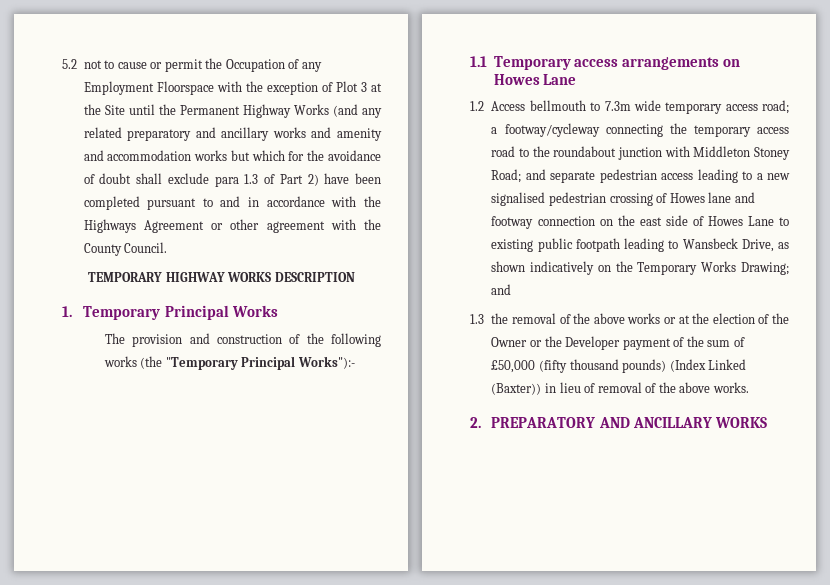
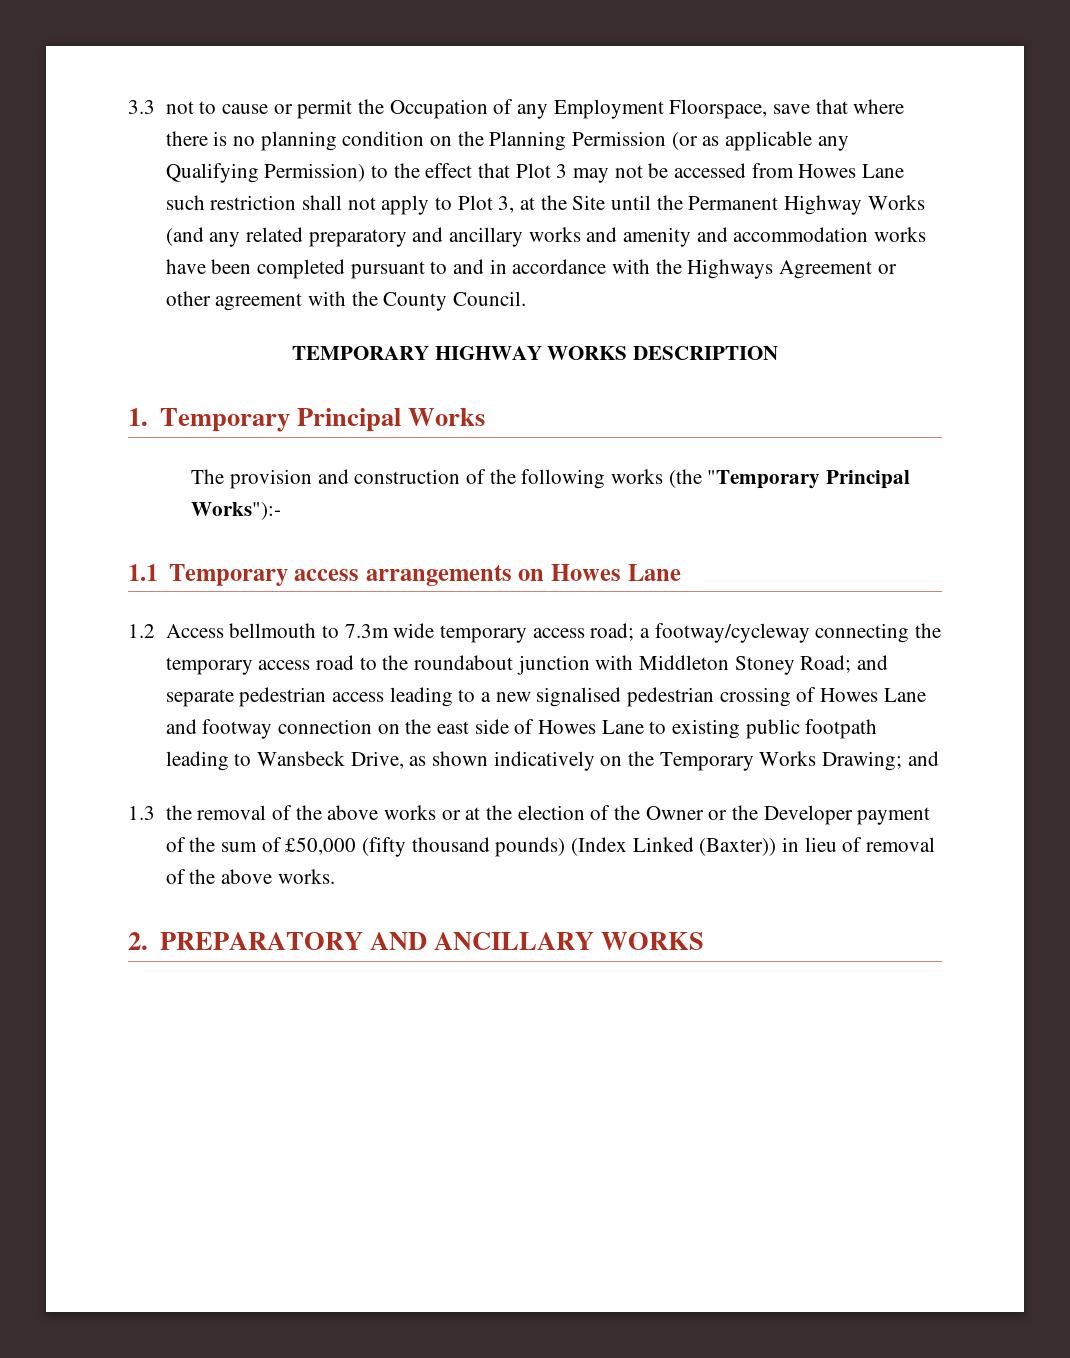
- 5.2 not to cause or permit the Occupation of any Employment Floorspace with the exception of Plot 3 at the Site until the Permanent Highway Works (and any related preparatory and ancillary works and amenity and accommodation works but which for the avoidance of doubt shall exclude para 1.3 of Part 2) have been completed pursuant to and in accordance with the Highways Agreement or other agreement with the County Council.
+ 3.3 not to cause or permit the Occupation of any Employment Floorspace, save that where there is no planning condition on the Planning Permission (or as applicable any Qualifying Permission) to the effect that Plot 3 may not be accessed from Howes Lane such restriction shall not apply to Plot 3, at the Site until the Permanent Highway Works (and any related preparatory and ancillary works and amenity and accommodation works have been completed pursuant to and in accordance with the Highways Agreement or other agreement with the County Council.
- and separate pedestrian access leading to a new signalised pedestrian crossing of Howes lane and footway connection on the east side of Howes Lane to existing public footpath leading to Wansbeck Drive, as shown indicatively on the Temporary Works Drawing;
+ and separate pedestrian access leading to a new signalised pedestrian crossing of Howes Lane and footway connection on the east side of Howes Lane to existing public footpath leading to Wansbeck Drive, as shown indicatively on the Temporary Works Drawing;

